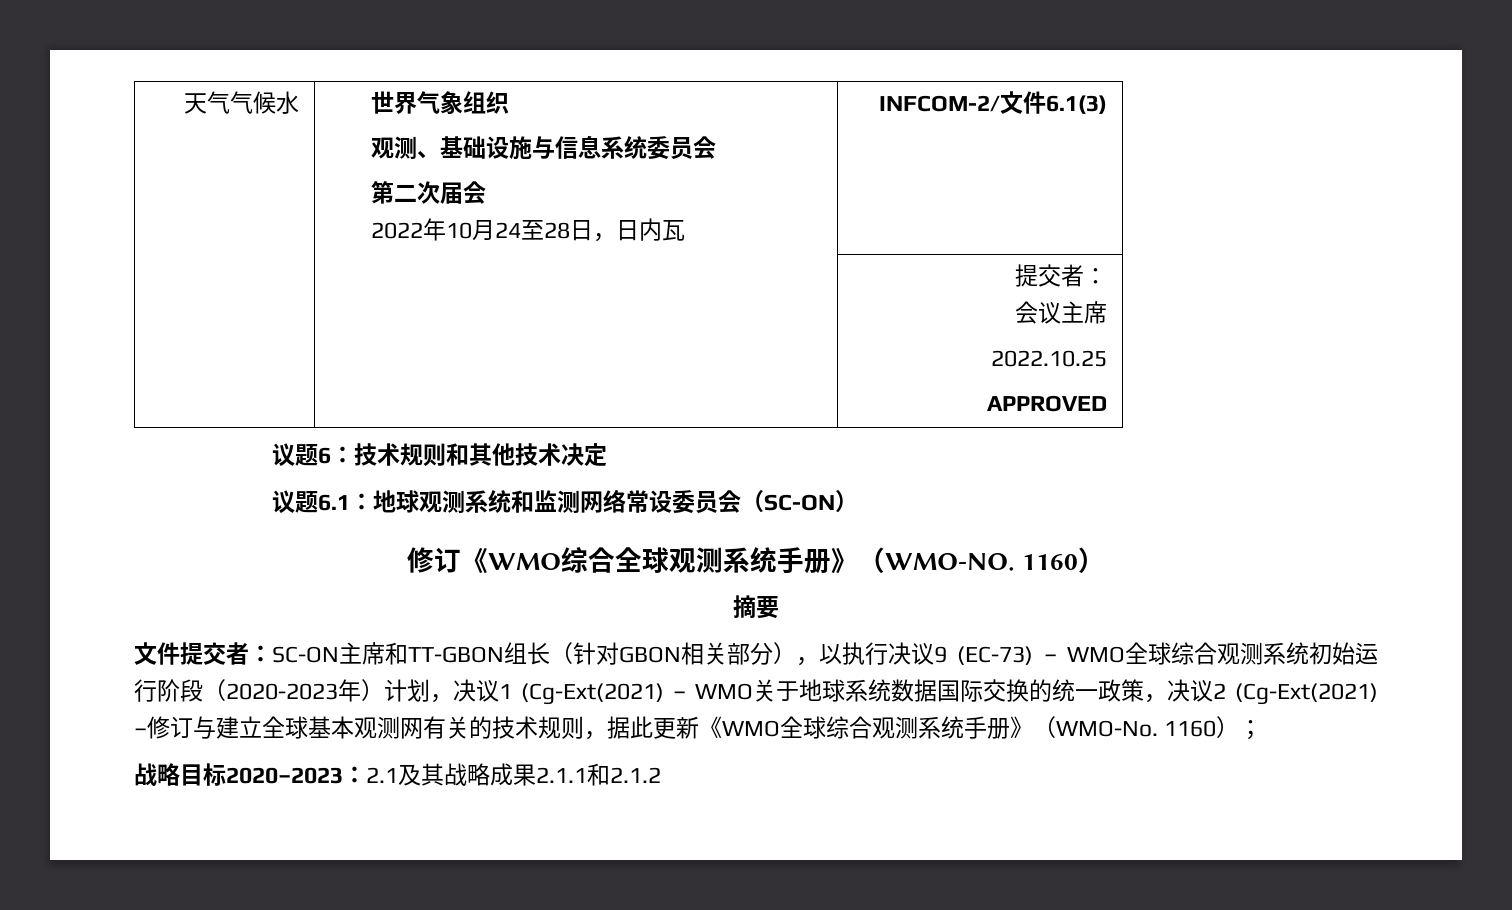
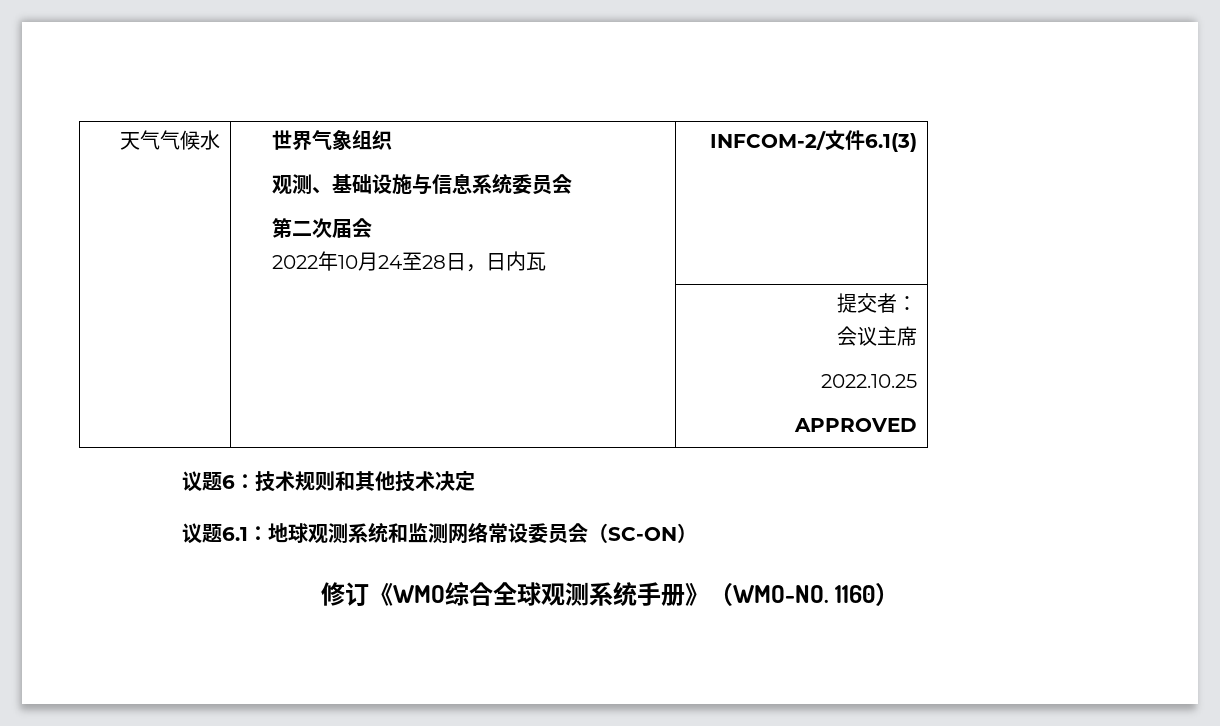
- 摘要
- 文件提交者：SC-ON主席和TT-GBON组长（针对GBON相关部分），以执行决议9 (EC-73) – WMO全球综合观测系统初始运行阶段（2020-2023年）计划，决议1 (Cg-Ext(2021) – WMO关于地球系统数据国际交换的统一政策，决议2 (Cg-Ext(2021) –修订与建立全球基本观测网有关的技术规则，据此更新《WMO全球综合观测系统手册》（WMO-No. 1160）；
- 战略目标2020–2023：2.1及其战略成果2.1.1和2.1.2

